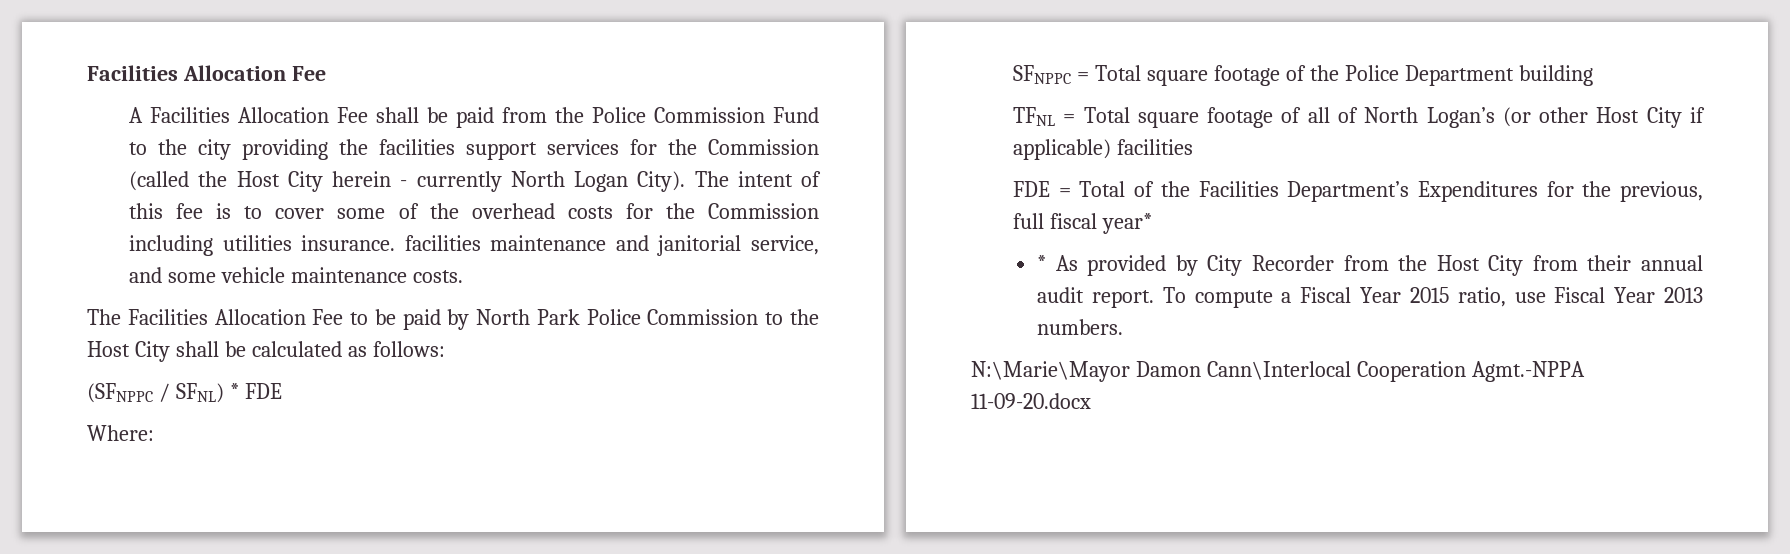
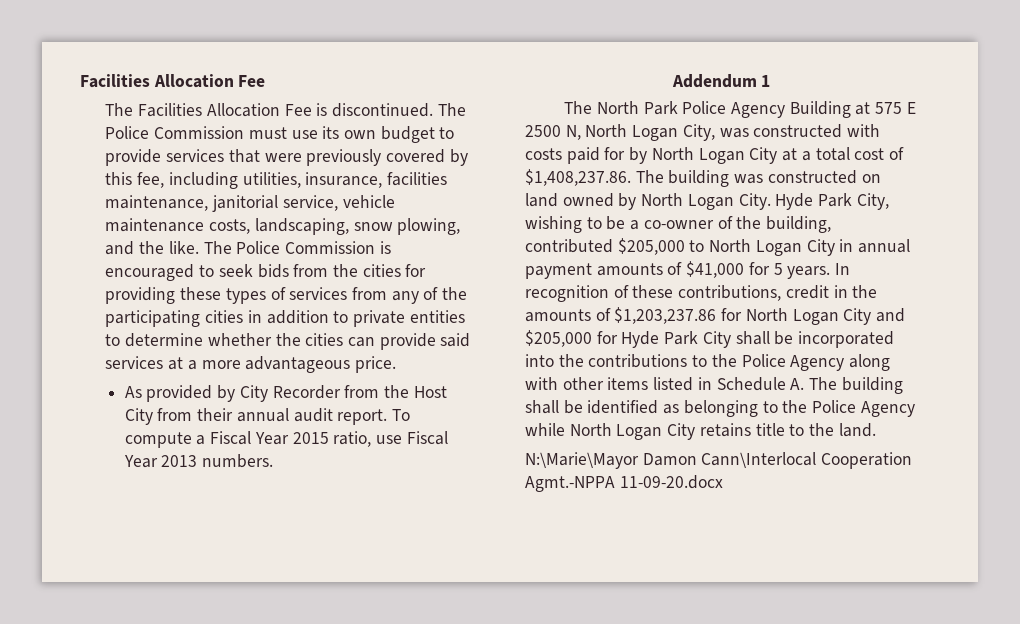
- A Facilities Allocation Fee shall be paid from the Police Commission Fund to the city providing the facilities support services for the Commission (called the Host City herein - currently North Logan City). The intent of this fee is to cover some of the overhead costs for the Commission including utilities insurance. facilities maintenance and janitorial service, and some vehicle maintenance costs.
- The Facilities Allocation Fee to be paid by North Park Police Commission to the Host City shall be calculated as follows:
- (SFNPPC / SFNL) * FDE
- Where:
- SFNPPC = Total square footage of the Police Department building
- TFNL = Total square footage of all of North Logan’s (or other Host City if applicable) facilities
- FDE = Total of the Facilities Department’s Expenditures for the previous, full fiscal year*
- * As provided by City Recorder from the Host City from their annual audit report.
+ The Facilities Allocation Fee is discontinued. The Police Commission must use its own budget to provide services that were previously covered by this fee, including utilities, insurance, facilities maintenance, janitorial service, vehicle maintenance costs, landscaping, snow plowing, and the like. The Police Commission is encouraged to seek bids from the cities for providing these types of services from any of the participating cities in addition to private entities to determine whether the cities can provide said services at a more advantageous price.
+ As provided by City Recorder from the Host City from their annual audit report.
+ Addendum 1
+ The North Park Police Agency Building at 575 E 2500 N, North Logan City, was constructed with costs paid for by North Logan City at a total cost of $1,408,237.86. The building was constructed on land owned by North Logan City. Hyde Park City, wishing to be a co-owner of the building, contributed $205,000 to North Logan City in annual payment amounts of $41,000 for 5 years. In recognition of these contributions, credit in the amounts of $1,203,237.86 for North Logan City and $205,000 for Hyde Park City shall be incorporated into the contributions to the Police Agency along with other items listed in Schedule A. The building shall be identified as belonging to the Police Agency while North Logan City retains title to the land.

